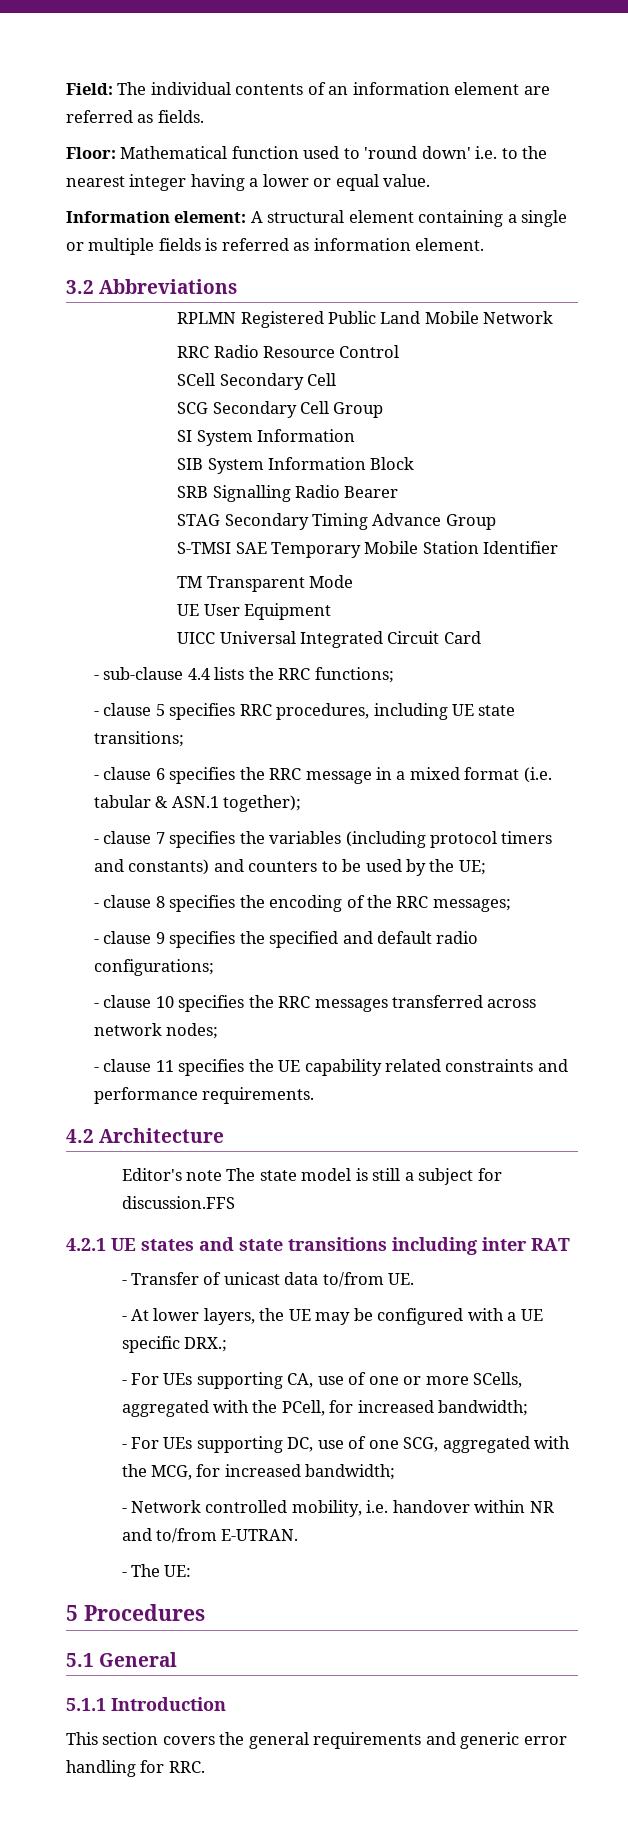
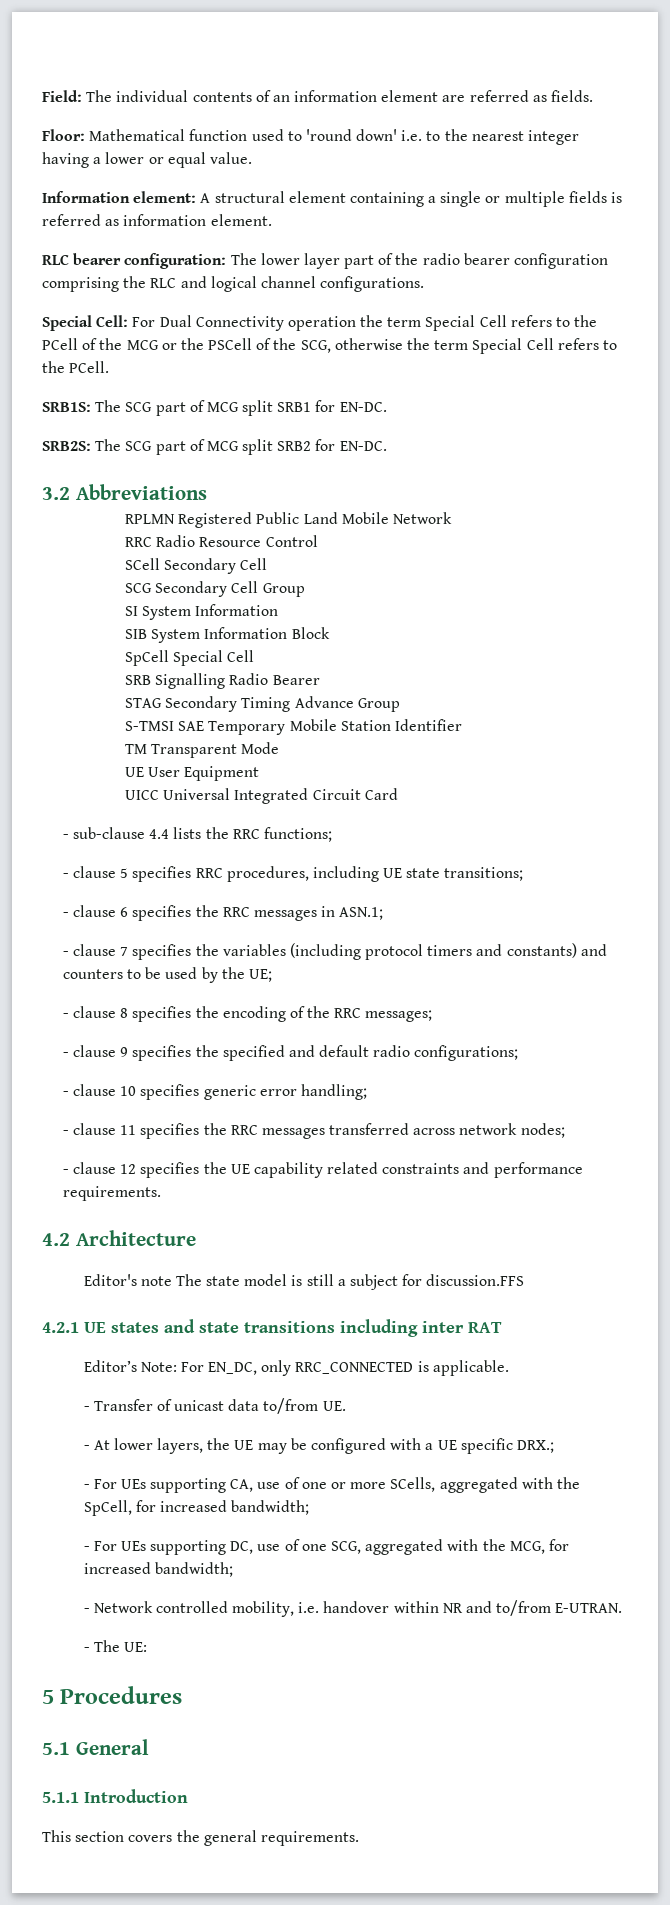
+ RLC bearer configuration: The lower layer part of the radio bearer configuration comprising the RLC and logical channel configurations.
+ Special Cell: For Dual Connectivity operation the term Special Cell refers to the PCell of the MCG or the PSCell of the SCG, otherwise the term Special Cell refers to the PCell.
+ SRB1S: The SCG part of MCG split SRB1 for EN-DC.
+ SRB2S: The SCG part of MCG split SRB2 for EN-DC.
+ SpCell Special Cell
- - clause 6 specifies the RRC message in a mixed format (i.e. tabular & ASN.1 together);
+ - clause 6 specifies the RRC messages in ASN.1;
- - clause 10 specifies the RRC messages transferred across network nodes;
+ - clause 10 specifies generic error handling;
+ - clause 11 specifies the RRC messages transferred across network nodes;
- - clause 11 specifies the UE capability related constraints and performance requirements.
+ - clause 12 specifies the UE capability related constraints and performance requirements.
+ Editor’s Note: For EN_DC, only RRC_CONNECTED is applicable.
- - For UEs supporting CA, use of one or more SCells, aggregated with the PCell, for increased bandwidth;
+ - For UEs supporting CA, use of one or more SCells, aggregated with the SpCell, for increased bandwidth;
- This section covers the general requirements and generic error handling for RRC.
+ This section covers the general requirements.

